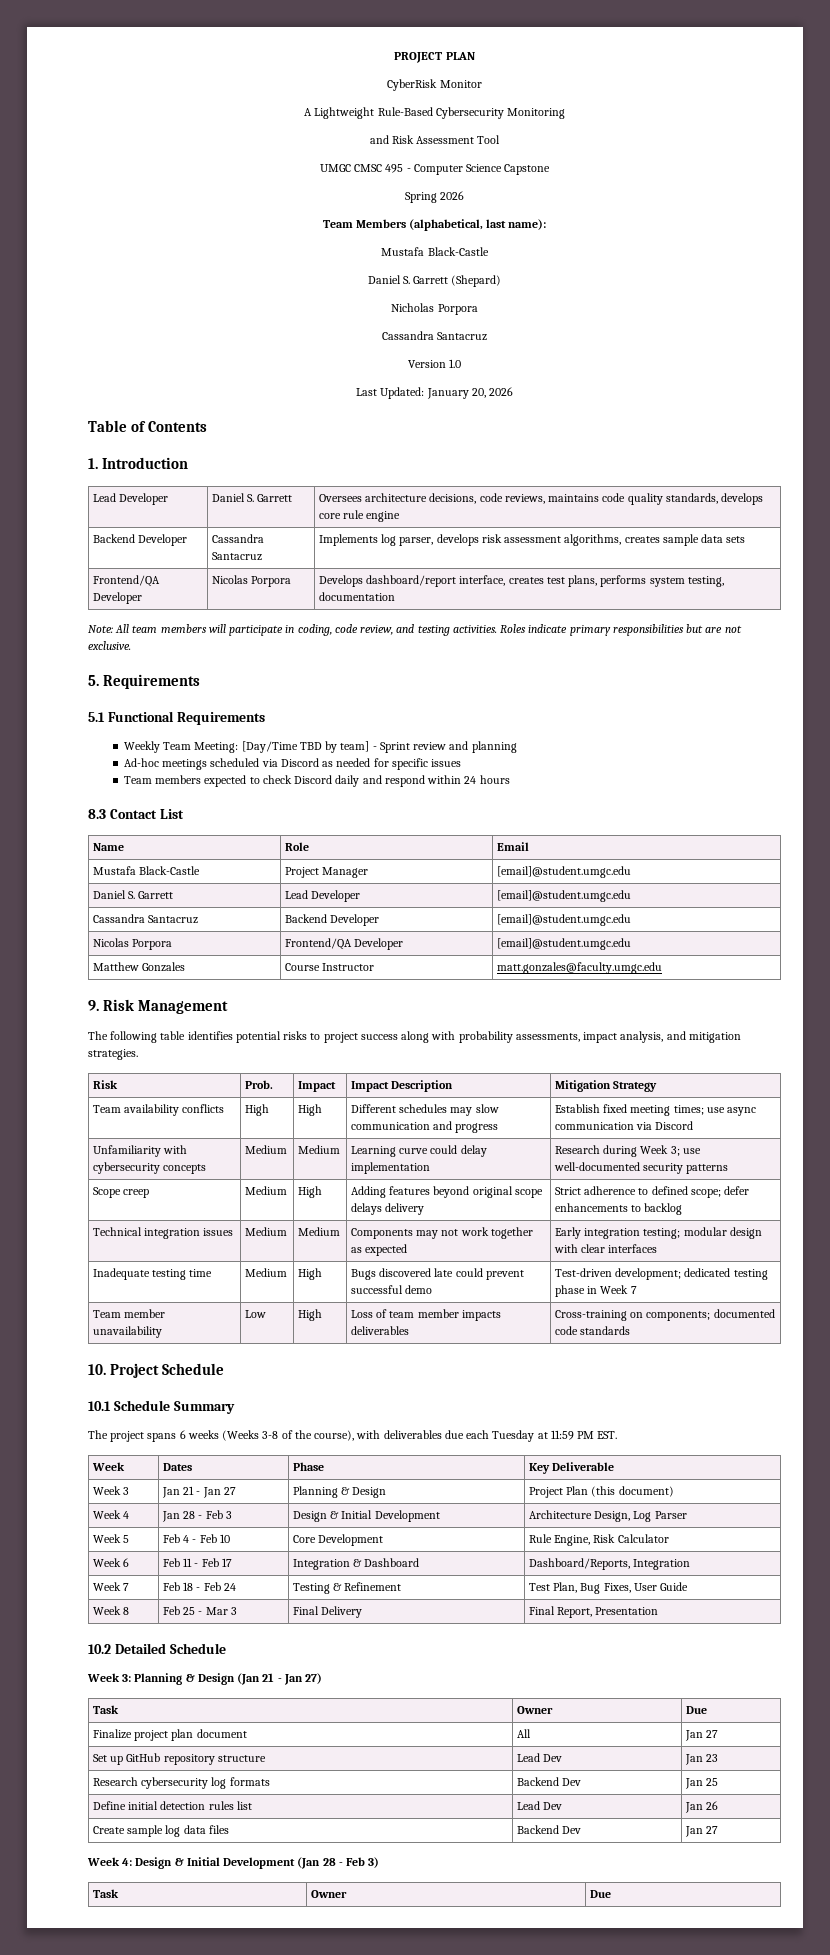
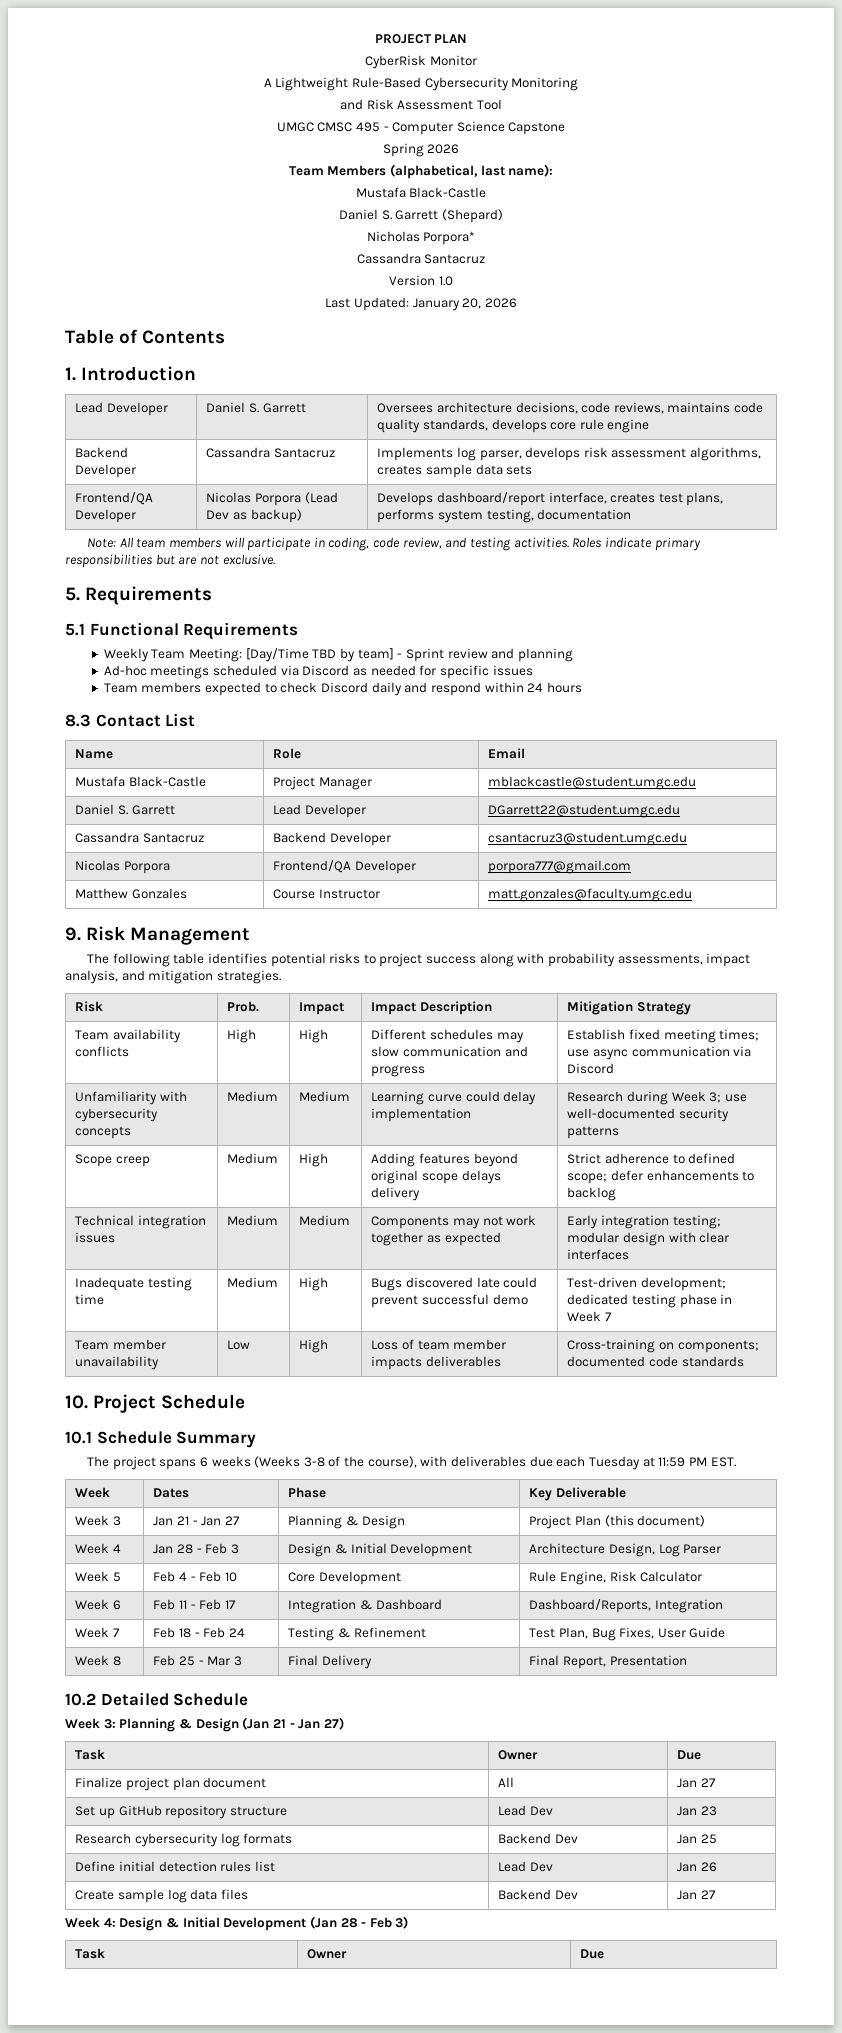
- Nicholas Porpora
+ Nicholas Porpora*
- Frontend/QA Developer | Nicolas Porpora | Develops dashboard/report interface, creates test plans, performs system testing, documentation
+ Frontend/QA Developer | Nicolas Porpora (Lead Dev as backup) | Develops dashboard/report interface, creates test plans, performs system testing, documentation
- Mustafa Black-Castle | Project Manager | [email]@student.umgc.edu
+ Mustafa Black-Castle | Project Manager | mblackcastle@student.umgc.edu
- Daniel S. Garrett | Lead Developer | [email]@student.umgc.edu
+ Daniel S. Garrett | Lead Developer | DGarrett22@student.umgc.edu
- Cassandra Santacruz | Backend Developer | [email]@student.umgc.edu
+ Cassandra Santacruz | Backend Developer | csantacruz3@student.umgc.edu
- Nicolas Porpora | Frontend/QA Developer | [email]@student.umgc.edu
+ Nicolas Porpora | Frontend/QA Developer | porpora777@gmail.com

